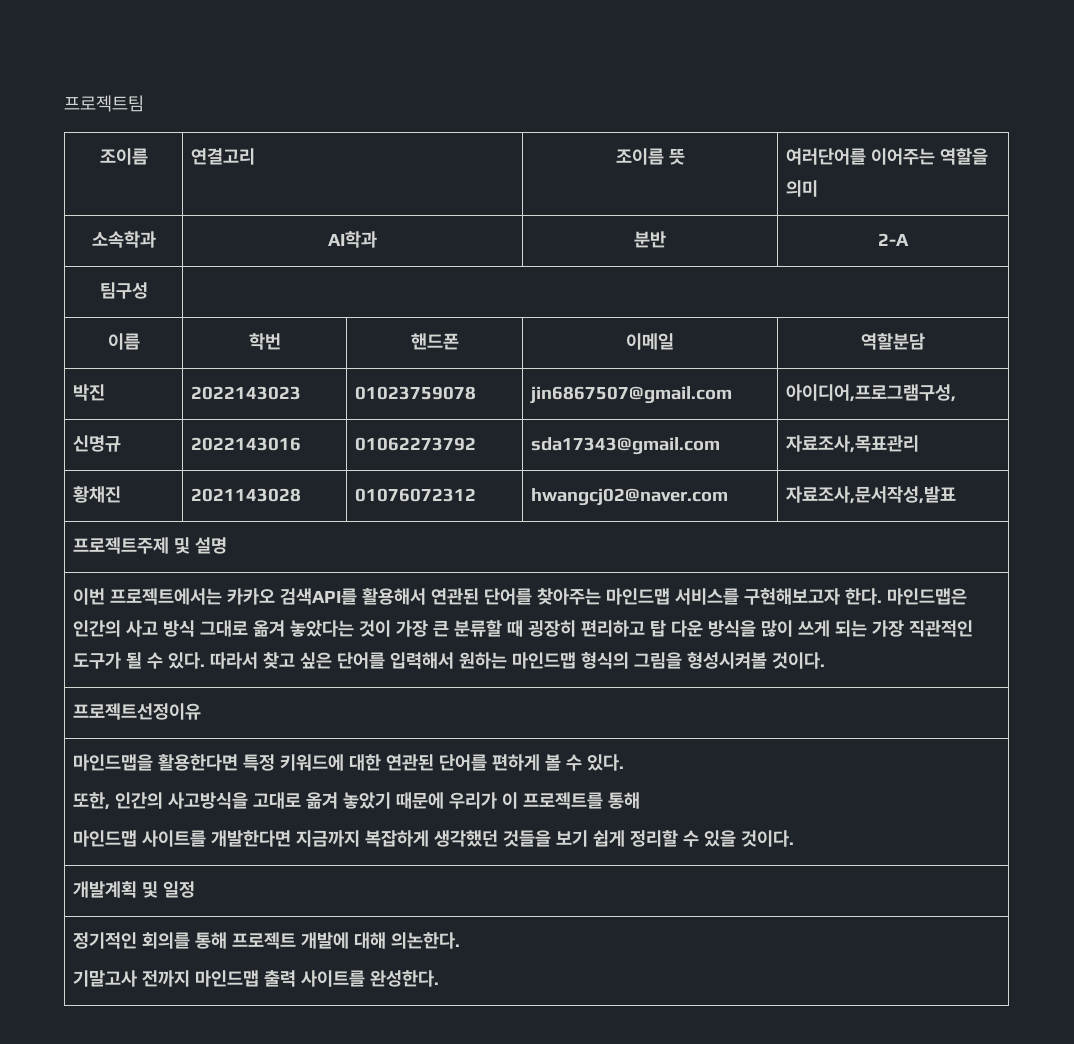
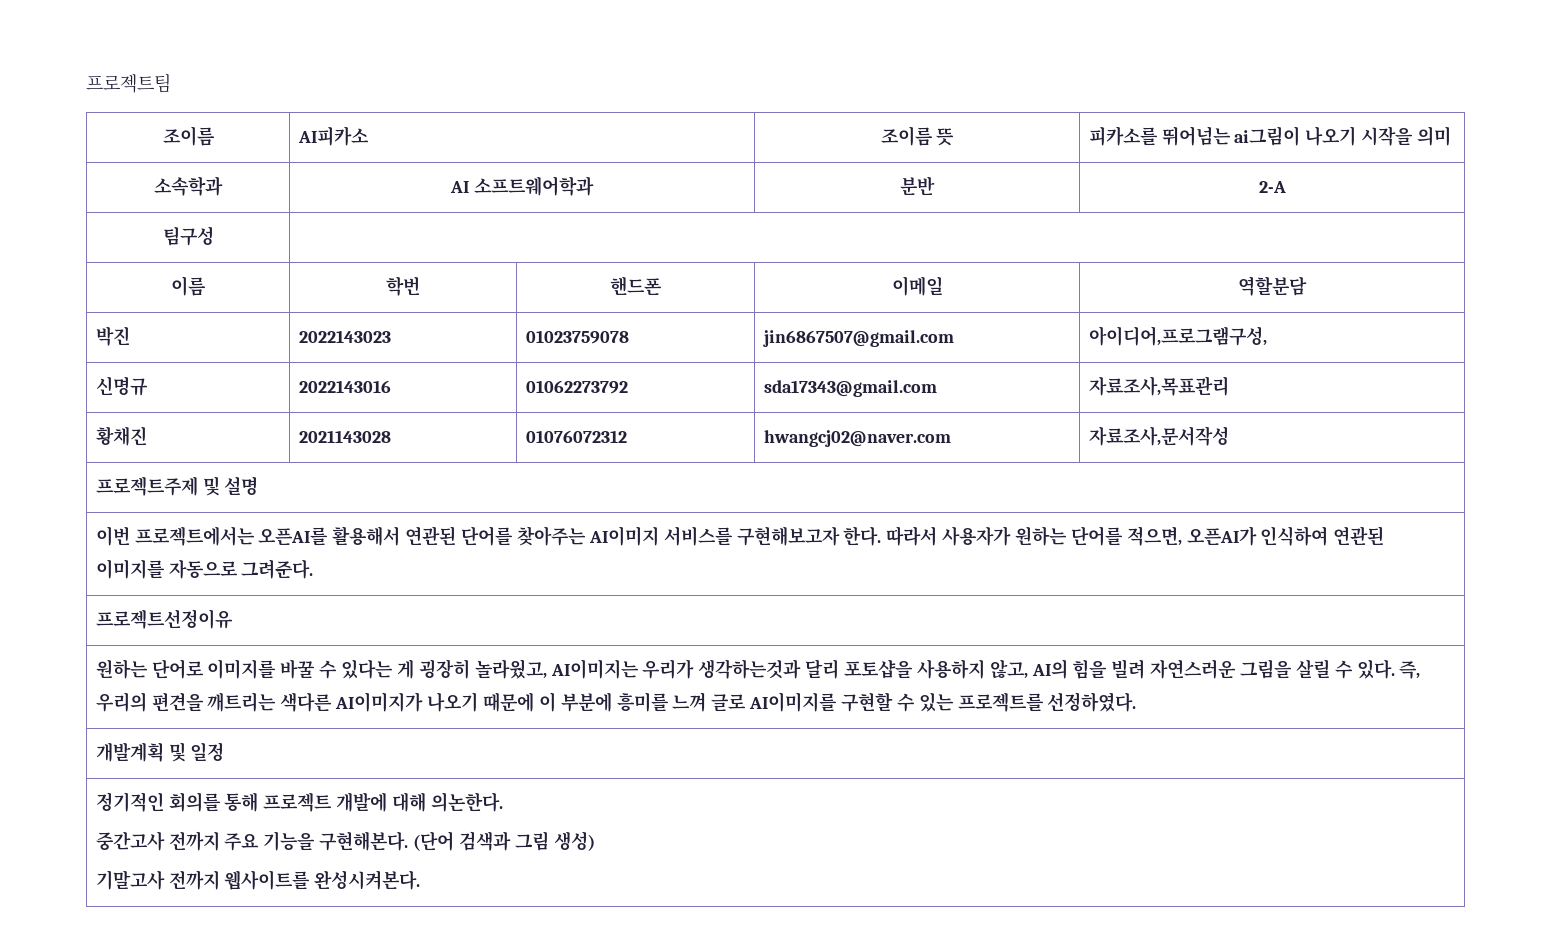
- 조이름 | 연결고리 | 조이름 뜻 | 여러단어를 이어주는 역할을 의미
+ 조이름 | AI피카소 | 조이름 뜻 | 피카소를 뛰어넘는 ai그림이 나오기 시작을 의미
- 소속학과 | AI학과 | 분반 | 2-A
+ 소속학과 | AI 소프트웨어학과 | 분반 | 2-A
- 황채진 | 2021143028 | 01076072312 | hwangcj02@naver.com | 자료조사,문서작성,발표
+ 황채진 | 2021143028 | 01076072312 | hwangcj02@naver.com | 자료조사,문서작성
- 이번 프로젝트에서는 카카오 검색API를 활용해서 연관된 단어를 찾아주는 마인드맵 서비스를 구현해보고자 한다.
+ 이번 프로젝트에서는 오픈AI를 활용해서 연관된 단어를 찾아주는 AI이미지 서비스를 구현해보고자 한다.
- 마인드맵은 인간의 사고 방식 그대로 옮겨 놓았다는 것이 가장 큰 분류할 때 굉장히 편리하고 탑 다운 방식을 많이 쓰게 되는 가장 직관적인 도구가 될 수 있다. 따라서 찾고 싶은 단어를 입력해서 원하는 마인드맵 형식의 그림을 형성시켜볼 것이다.
+ 따라서 사용자가 원하는 단어를 적으면, 오픈AI가 인식하여 연관된 이미지를 자동으로 그려준다.
  프로젝트선정이유
- 마인드맵을 활용한다면 특정 키워드에 대한 연관된 단어를 편하게 볼 수 있다.
- 또한, 인간의 사고방식을 고대로 옮겨 놓았기 때문에 우리가 이 프로젝트를 통해
- 마인드맵 사이트를 개발한다면 지금까지 복잡하게 생각했던 것들을 보기 쉽게 정리할 수 있을 것이다.
+ 원하는 단어로 이미지를 바꿀 수 있다는 게 굉장히 놀라웠고, AI이미지는 우리가 생각하는것과 달리 포토샵을 사용하지 않고, AI의 힘을 빌려 자연스러운 그림을 살릴 수 있다. 즉, 우리의 편견을 깨트리는 색다른 AI이미지가 나오기 때문에 이 부분에 흥미를 느껴 글로 AI이미지를 구현할 수 있는 프로젝트를 선정하였다.
  정기적인 회의를 통해 프로젝트 개발에 대해 의논한다.
- 기말고사 전까지 마인드맵 출력 사이트를 완성한다.
+ 중간고사 전까지 주요 기능을 구현해본다. (단어 검색과 그림 생성)
+ 기말고사 전까지 웹사이트를 완성시켜본다.

